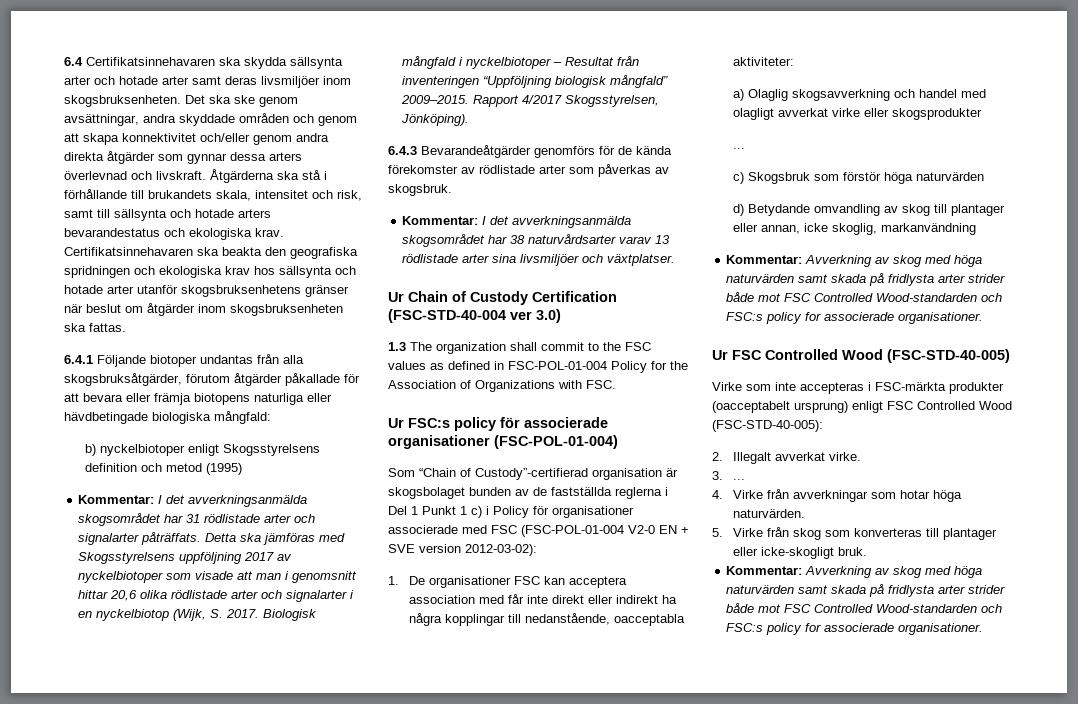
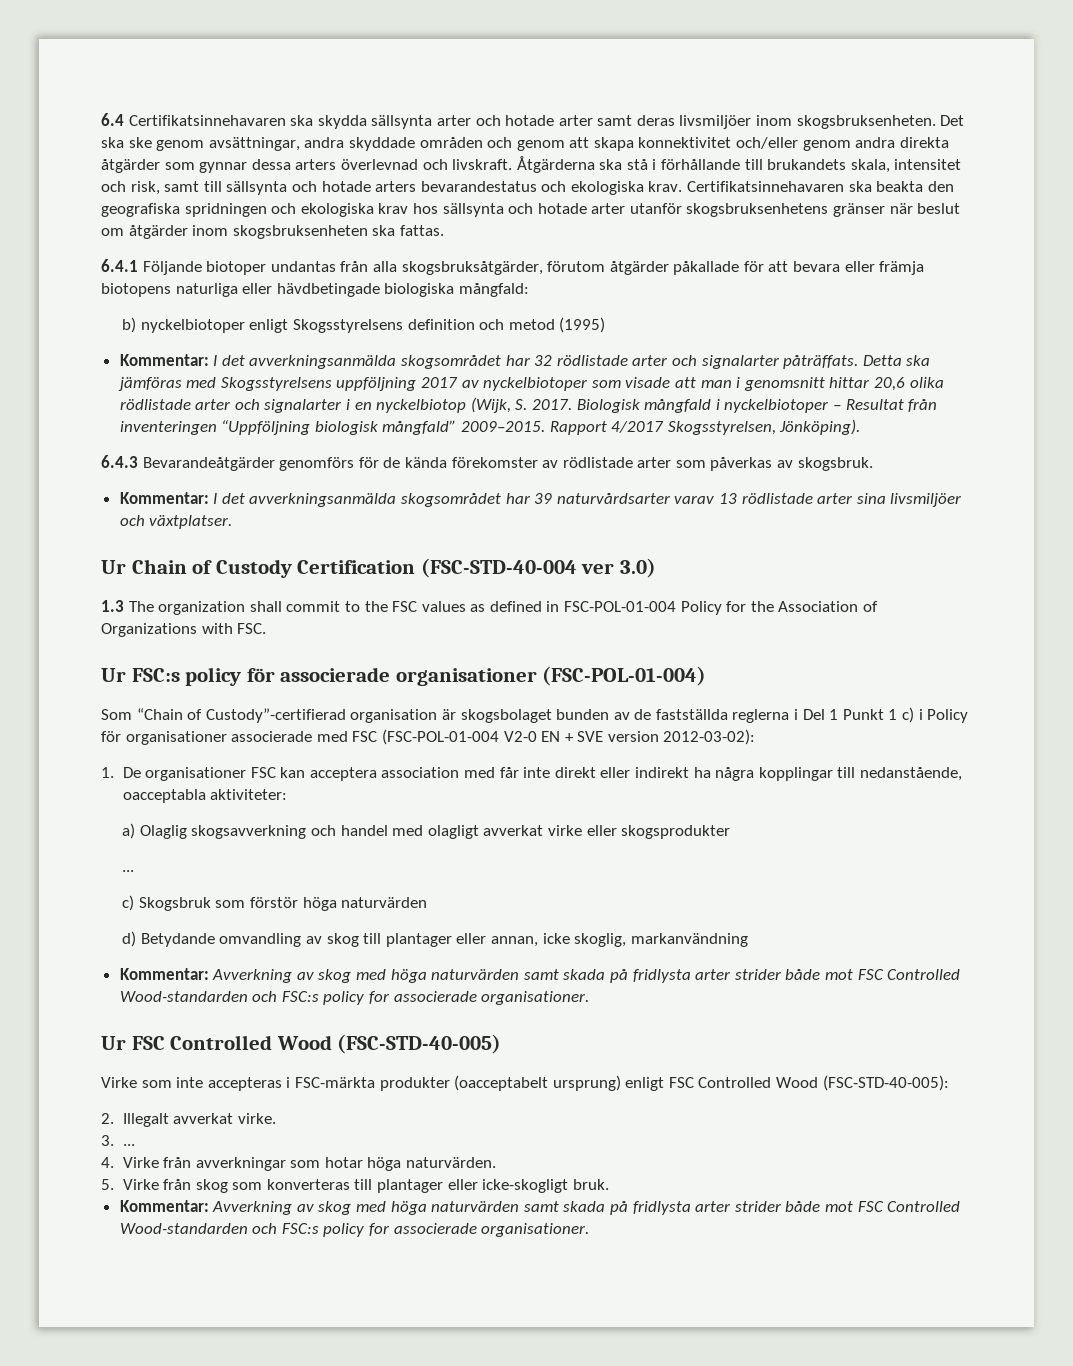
- Kommentar: I det avverkningsanmälda skogsområdet har 31 rödlistade arter och signalarter påträffats.
+ Kommentar: I det avverkningsanmälda skogsområdet har 32 rödlistade arter och signalarter påträffats.
- Kommentar: I det avverkningsanmälda skogsområdet har 38 naturvårdsarter varav 13 rödlistade arter sina livsmiljöer och växtplatser.
+ Kommentar: I det avverkningsanmälda skogsområdet har 39 naturvårdsarter varav 13 rödlistade arter sina livsmiljöer och växtplatser.

